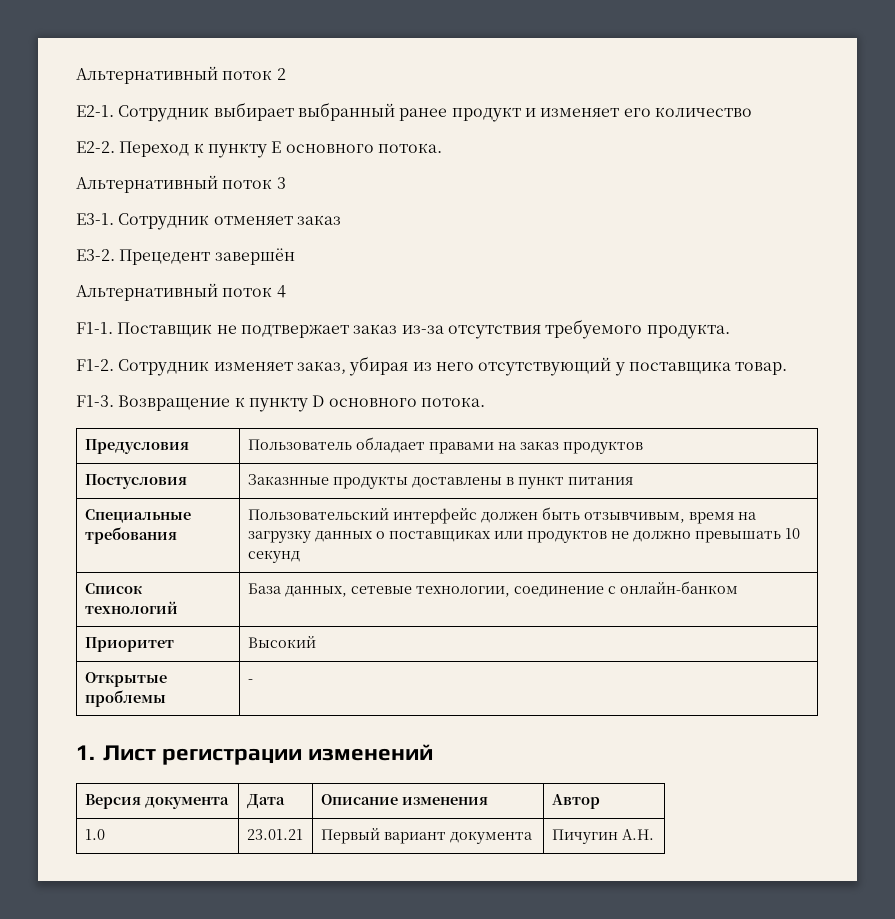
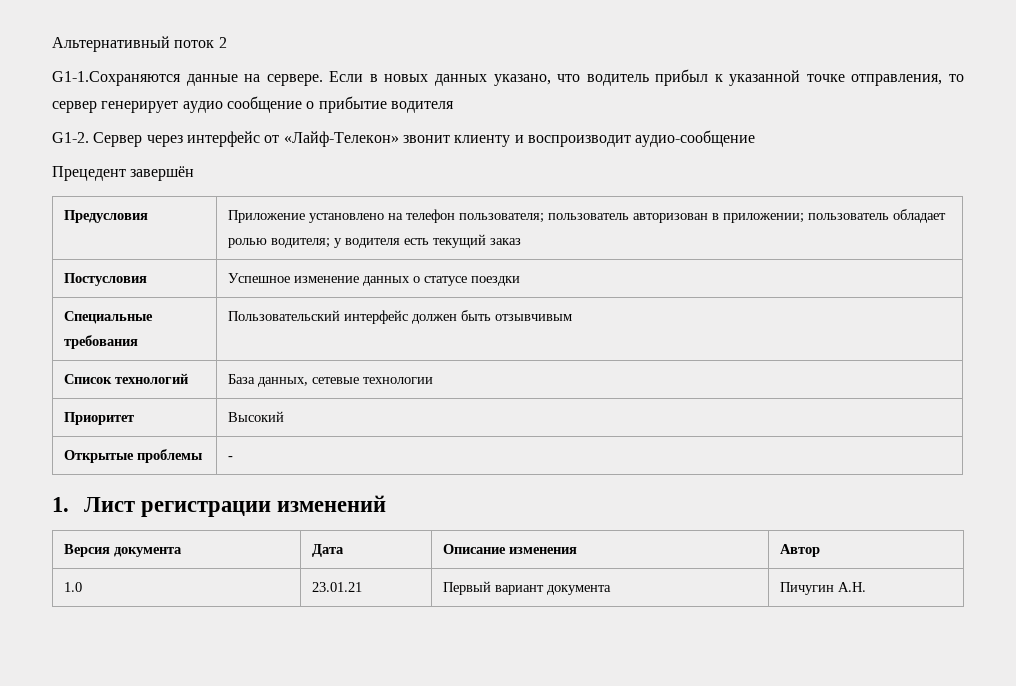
- E2-1. Сотрудник выбирает выбранный ранее продукт и изменяет его количество
- E2-2. Переход к пункту E основного потока.
- Альтернативный поток 3
- E3-1. Сотрудник отменяет заказ
- E3-2. Прецедент завершён
- Альтернативный поток 4
- F1-1. Поставщик не подтвержает заказ из-за отсутствия требуемого продукта.
- F1-2. Сотрудник изменяет заказ, убирая из него отсутствующий у поставщика товар.
- F1-3. Возвращение к пункту D основного потока.
- Предусловия | Пользователь обладает правами на заказ продуктов
+ G1-1.Сохраняются данные на сервере. Если в новых данных указано, что водитель прибыл к указанной точке отправления, то сервер генерирует аудио сообщение о прибытие водителя
+ G1-2. Сервер через интерфейс от «Лайф-Телекон» звонит клиенту и воспроизводит аудио-сообщение
+ Прецедент завершён
+ Предусловия | Приложение установлено на телефон пользователя; пользователь авторизован в приложении; пользователь обладает ролью водителя; у водителя есть текущий заказ
- Постусловия | Заказнные продукты доставлены в пункт питания
+ Постусловия | Успешное изменение данных о статусе поездки
- Специальные требования | Пользовательский интерфейс должен быть отзывчивым, время на загрузку данных о поставщиках или продуктов не должно превышать 10 секунд
+ Специальные требования | Пользовательский интерфейс должен быть отзывчивым
- Список технологий | База данных, сетевые технологии, соединение с онлайн-банком
+ Список технологий | База данных, сетевые технологии

